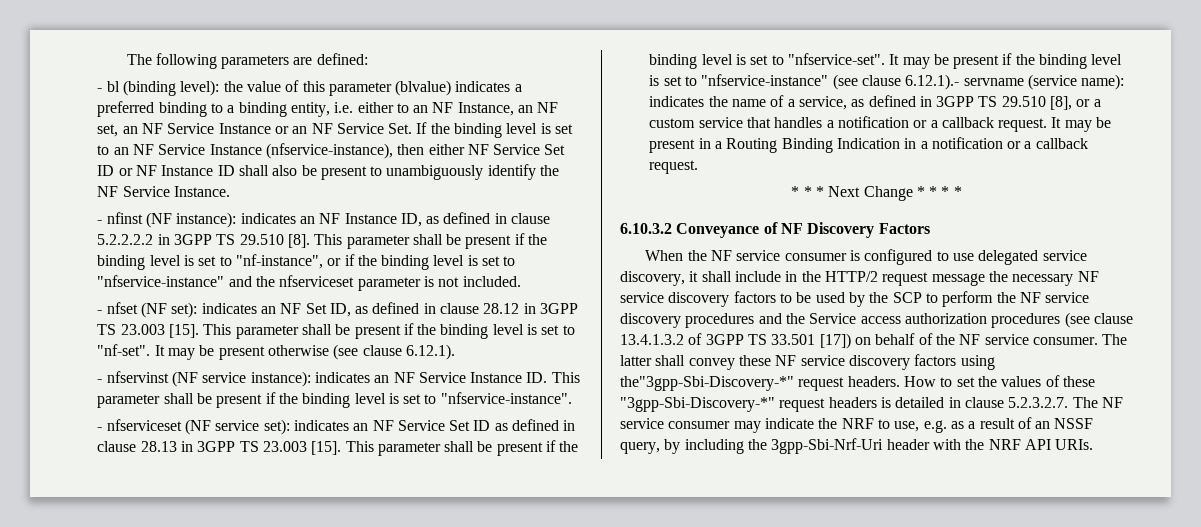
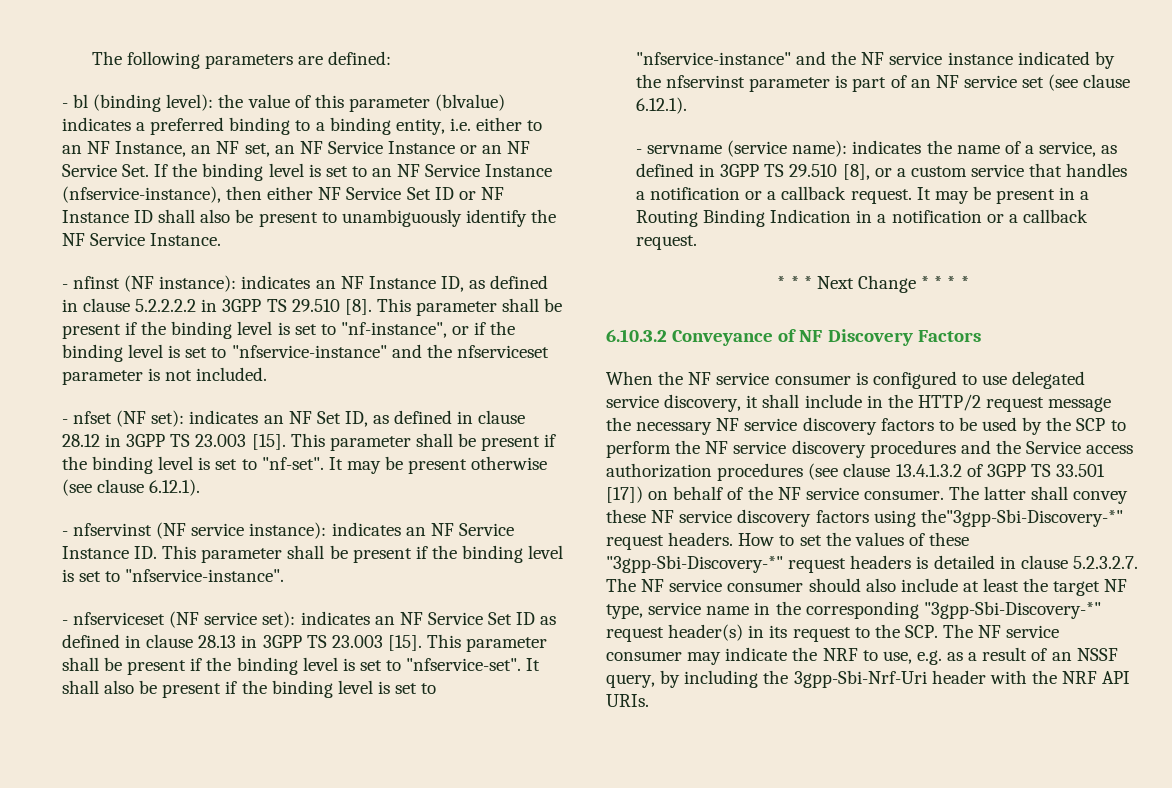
- It may be present if the binding level is set to "nfservice-instance" (see clause 6.12.1).- servname (service name): indicates the name of a service, as defined in 3GPP TS 29.510 [8], or a custom service that handles a notification or a callback request.
+ It shall also be present if the binding level is set to "nfservice-instance" and the NF service instance indicated by the nfservinst parameter is part of an NF service set (see clause 6.12.1).
+ - servname (service name): indicates the name of a service, as defined in 3GPP TS 29.510 [8], or a custom service that handles a notification or a callback request.
- How to set the values of these "3gpp-Sbi-Discovery-*" request headers is detailed in clause 5.2.3.2.7. The NF service consumer may indicate the NRF to use, e.g. as a result of an NSSF query, by including the 3gpp-Sbi-Nrf-Uri header with the NRF API URIs.
+ How to set the values of these "3gpp-Sbi-Discovery-*" request headers is detailed in clause 5.2.3.2.7. The NF service consumer should also include at least the target NF type, service name in the corresponding "3gpp-Sbi-Discovery-*" request header(s) in its request to the SCP. The NF service consumer may indicate the NRF to use, e.g. as a result of an NSSF query, by including the 3gpp-Sbi-Nrf-Uri header with the NRF API URIs.

